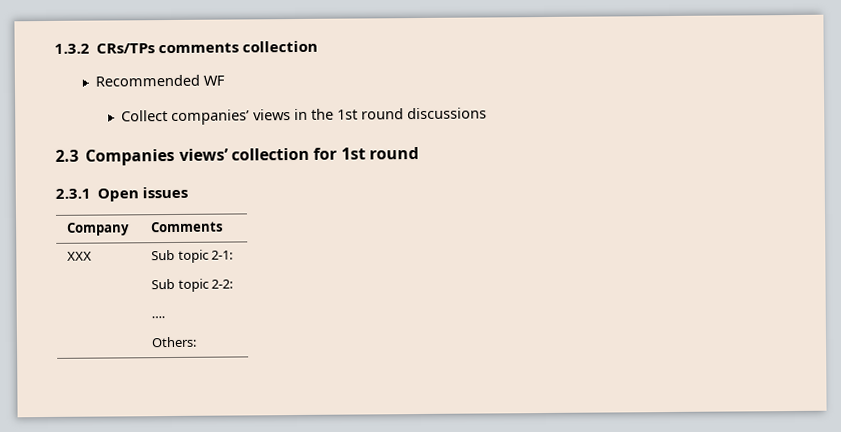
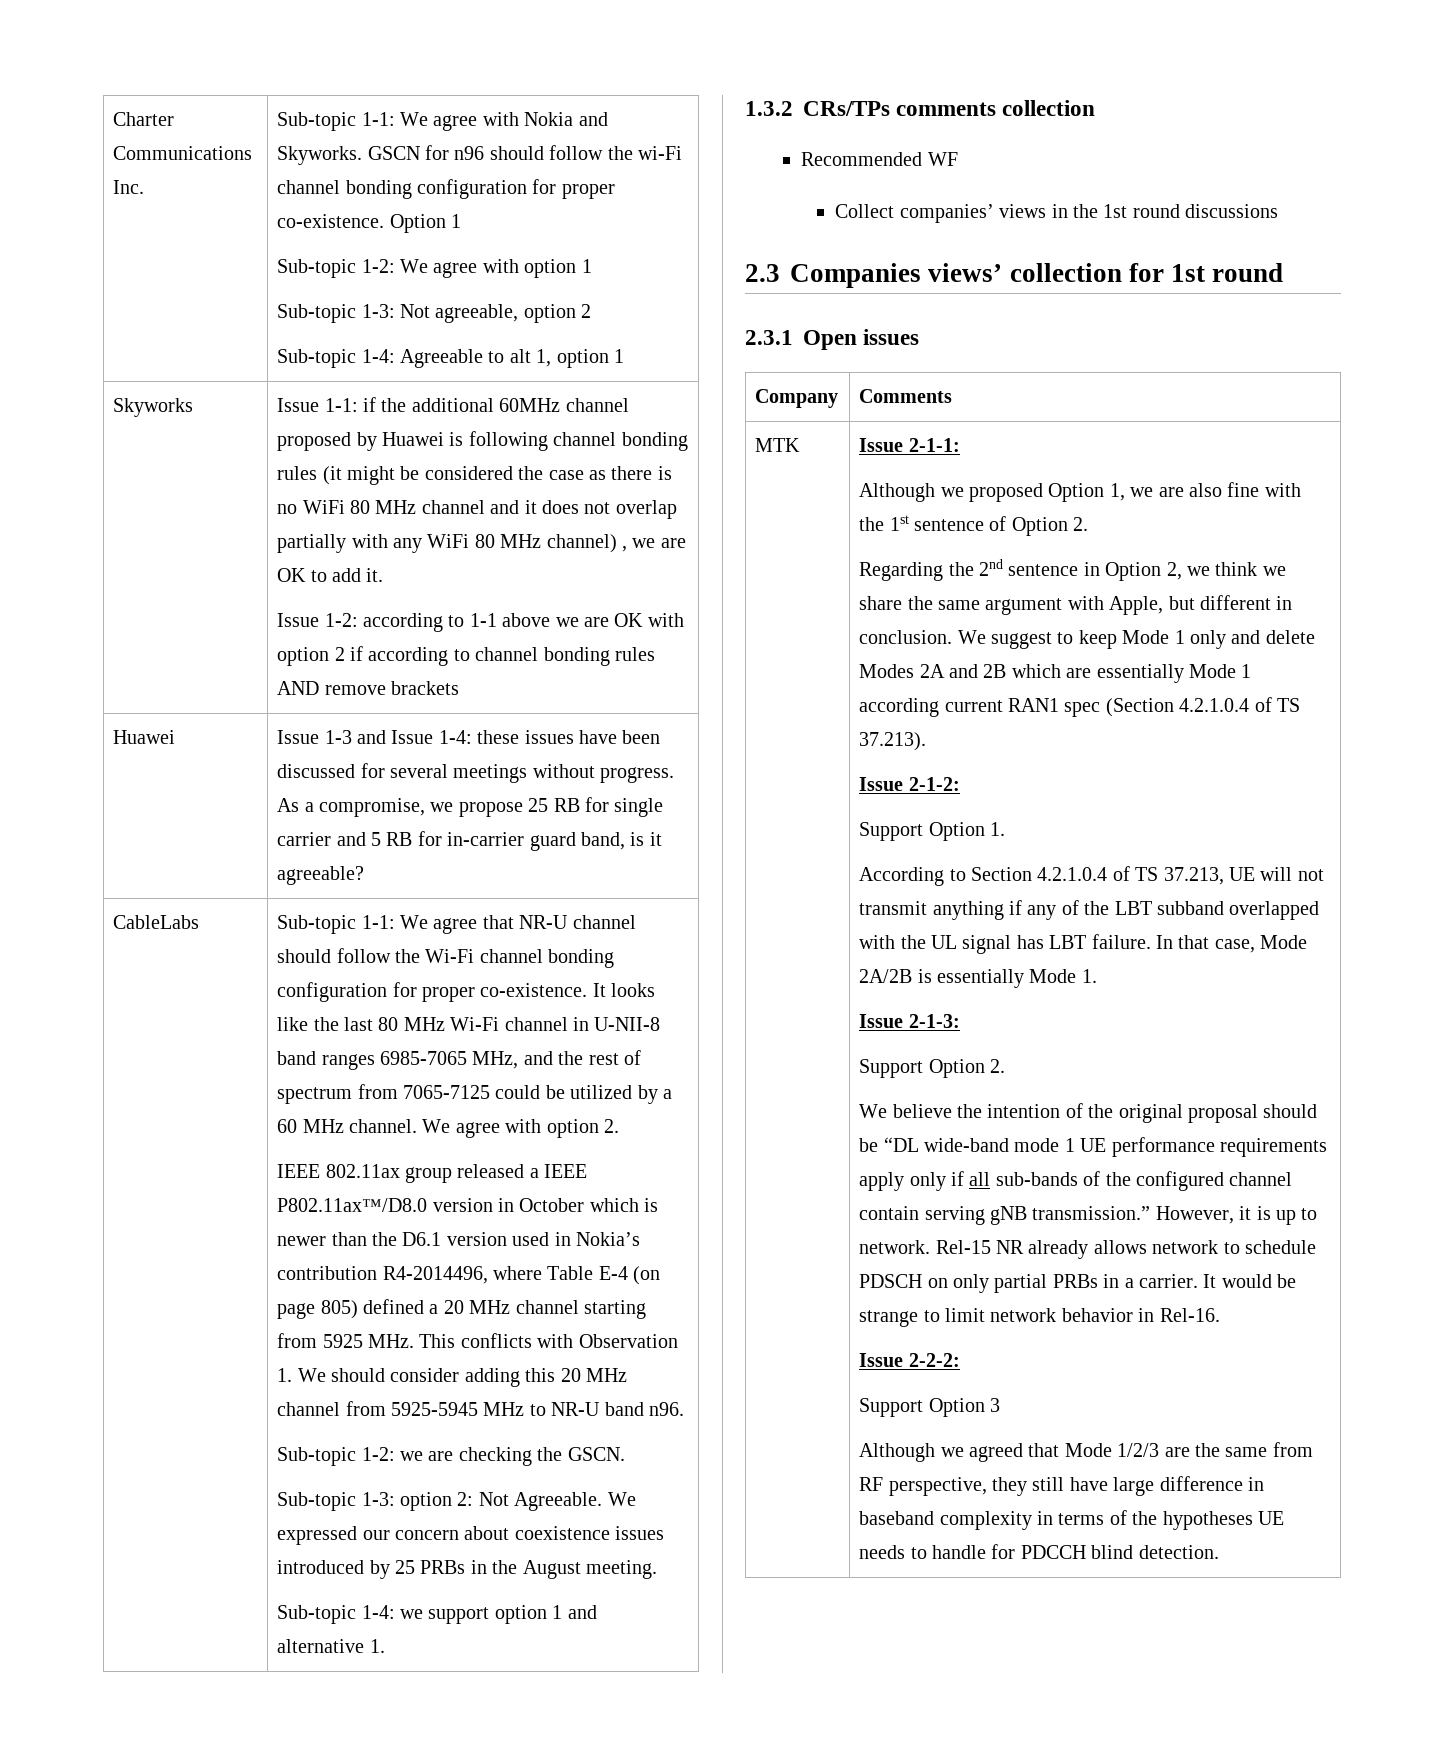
+ Charter Communications Inc. | Sub-topic 1-1: We agree with Nokia and Skyworks. GSCN for n96 should follow the wi-Fi channel bonding configuration for proper co-existence. Option 1
+ Sub-topic 1-2: We agree with option 1
+ Sub-topic 1-3: Not agreeable, option 2
+ Sub-topic 1-4: Agreeable to alt 1, option 1
+ Skyworks | Issue 1-1: if the additional 60MHz channel proposed by Huawei is following channel bonding rules (it might be considered the case as there is no WiFi 80 MHz channel and it does not overlap partially with any WiFi 80 MHz channel) , we are OK to add it.
+ Issue 1-2: according to 1-1 above we are OK with option 2 if according to channel bonding rules AND remove brackets
+ Huawei | Issue 1-3 and Issue 1-4: these issues have been discussed for several meetings without progress. As a compromise, we propose 25 RB for single carrier and 5 RB for in-carrier guard band, is it agreeable?
+ CableLabs | Sub-topic 1-1: We agree that NR-U channel should follow the Wi-Fi channel bonding configuration for proper co-existence. It looks like the last 80 MHz Wi-Fi channel in U-NII-8 band ranges 6985-7065 MHz, and the rest of spectrum from 7065-7125 could be utilized by a 60 MHz channel. We agree with option 2.
+ IEEE 802.11ax group released a IEEE P802.11ax™/D8.0 version in October which is newer than the D6.1 version used in Nokia’s contribution R4-2014496, where Table E-4 (on page 805) defined a 20 MHz channel starting from 5925 MHz. This conflicts with Observation 1. We should consider adding this 20 MHz channel from 5925-5945 MHz to NR-U band n96.
+ Sub-topic 1-2: we are checking the GSCN.
+ Sub-topic 1-3: option 2: Not Agreeable. We expressed our concern about coexistence issues introduced by 25 PRBs in the August meeting.
+ Sub-topic 1-4: we support option 1 and alternative 1.
- XXX | Sub topic 2-1:
- Sub topic 2-2:
- ….
- Others:
+ MTK | Issue 2-1-1:
+ Although we proposed Option 1, we are also fine with the 1st sentence of Option 2.
+ Regarding the 2nd sentence in Option 2, we think we share the same argument with Apple, but different in conclusion. We suggest to keep Mode 1 only and delete Modes 2A and 2B which are essentially Mode 1 according current RAN1 spec (Section 4.2.1.0.4 of TS 37.213).
+ Issue 2-1-2:
+ Support Option 1.
+ According to Section 4.2.1.0.4 of TS 37.213, UE will not transmit anything if any of the LBT subband overlapped with the UL signal has LBT failure. In that case, Mode 2A/2B is essentially Mode 1.
+ Issue 2-1-3:
+ Support Option 2.
+ We believe the intention of the original proposal should be “DL wide-band mode 1 UE performance requirements apply only if all sub-bands of the configured channel contain serving gNB transmission.” However, it is up to network. Rel-15 NR already allows network to schedule PDSCH on only partial PRBs in a carrier. It would be strange to limit network behavior in Rel-16.
+ Issue 2-2-2:
+ Support Option 3
+ Although we agreed that Mode 1/2/3 are the same from RF perspective, they still have large difference in baseband complexity in terms of the hypotheses UE needs to handle for PDCCH blind detection.

